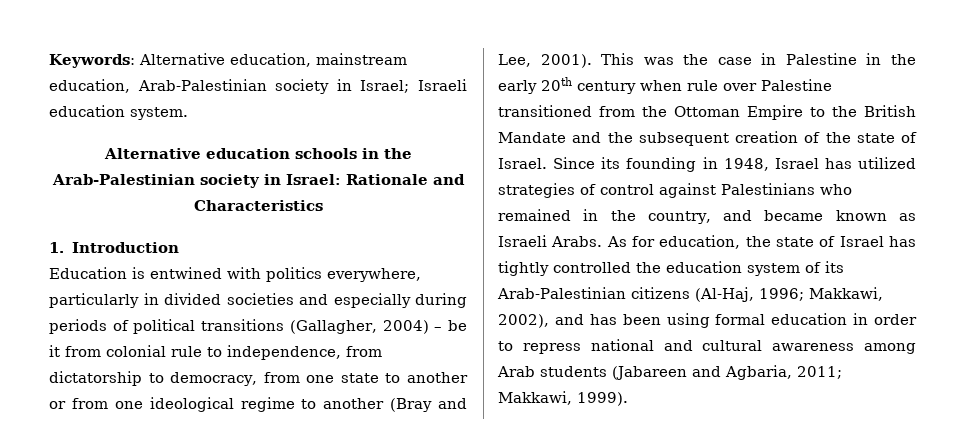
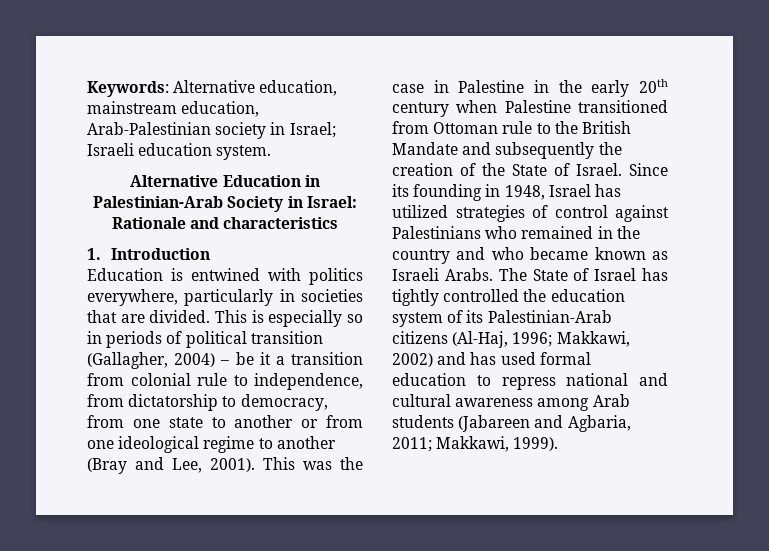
- Alternative education schools in the Arab-Palestinian society in Israel: Rationale and Characteristics
+ Alternative Education in Palestinian-Arab Society in Israel: Rationale and characteristics
- Education is entwined with politics everywhere, particularly in divided societies and especially during periods of political transitions (Gallagher, 2004) – be it from colonial rule to independence, from dictatorship to democracy, from one state to another or from one ideological regime to another (Bray and Lee, 2001).
+ Education is entwined with politics everywhere, particularly in societies that are divided. This is especially so in periods of political transition (Gallagher, 2004) – be it a transition from colonial rule to independence, from dictatorship to democracy, from one state to another or from one ideological regime to another (Bray and Lee, 2001).
- This was the case in Palestine in the early 20th century when rule over Palestine transitioned from the Ottoman Empire to the British Mandate and the subsequent creation of the state of Israel.
+ This was the case in Palestine in the early 20th century when Palestine transitioned from Ottoman rule to the British Mandate and subsequently the creation of the State of Israel.
- Since its founding in 1948, Israel has utilized strategies of control against Palestinians who remained in the country, and became known as Israeli Arabs.
+ Since its founding in 1948, Israel has utilized strategies of control against Palestinians who remained in the country and who became known as Israeli Arabs.
- As for education, the state of Israel has tightly controlled the education system of its Arab-Palestinian citizens (Al-Haj, 1996; Makkawi, 2002), and has been using formal education in order to repress national and cultural awareness among Arab students (Jabareen and Agbaria, 2011; Makkawi, 1999).
+ The State of Israel has tightly controlled the education system of its Palestinian-Arab citizens (Al-Haj, 1996; Makkawi, 2002) and has used formal education to repress national and cultural awareness among Arab students (Jabareen and Agbaria, 2011; Makkawi, 1999).

